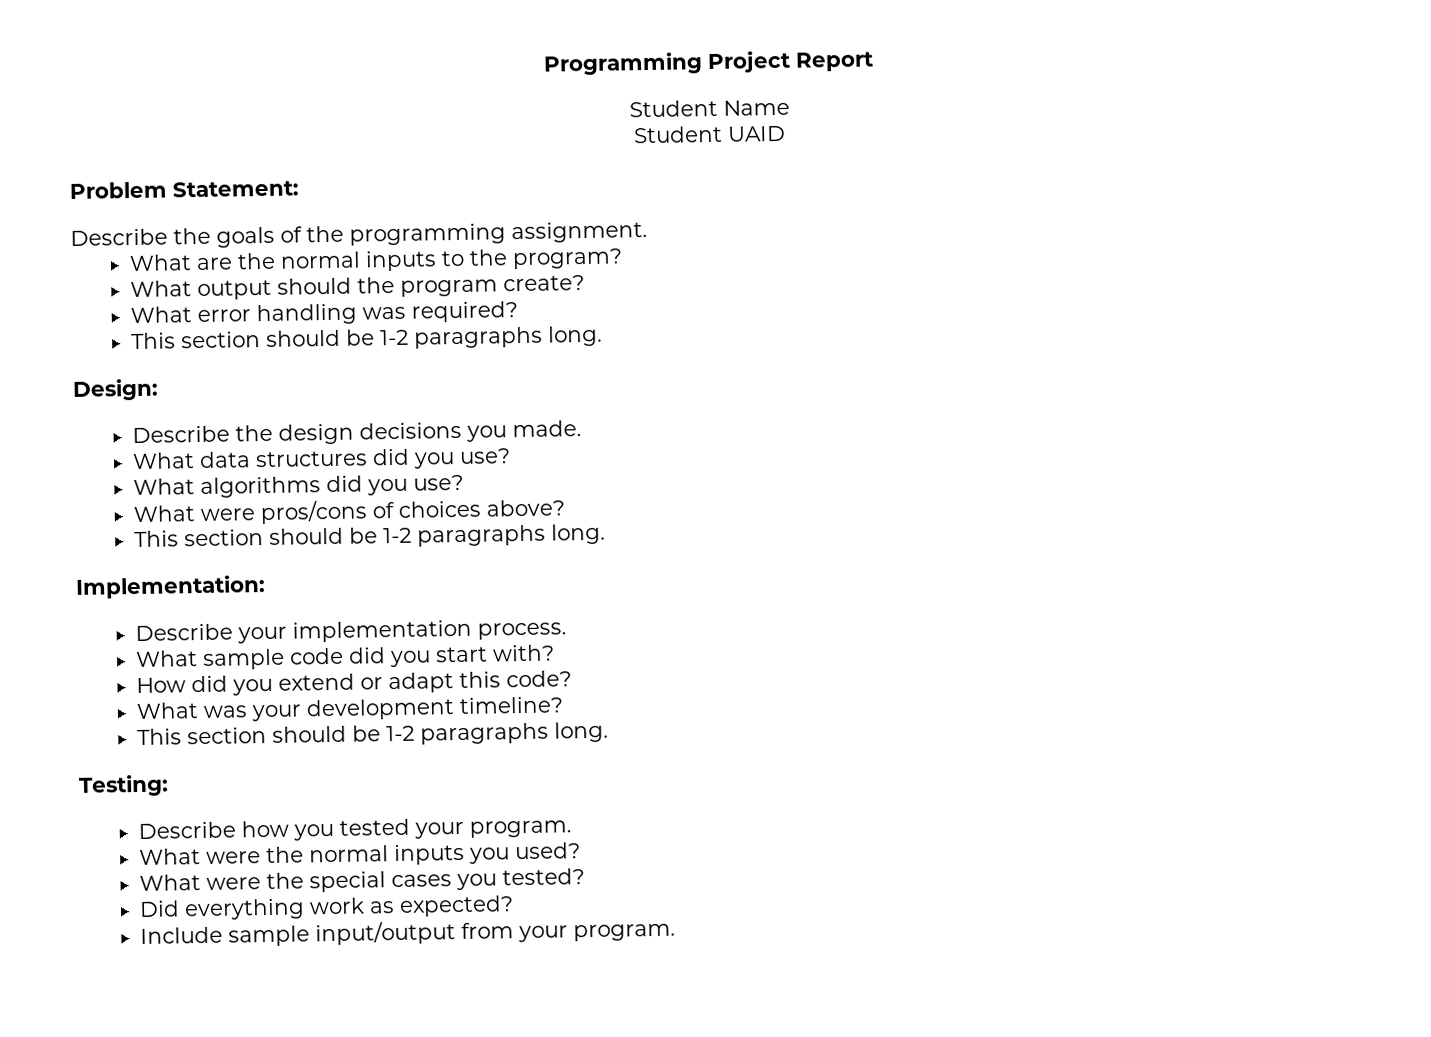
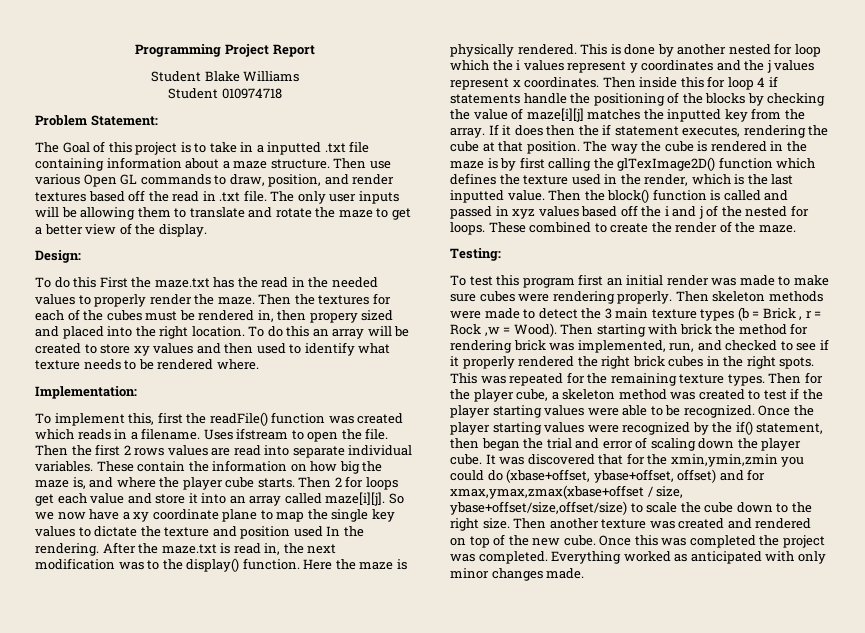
- Student Name
- Student UAID
+ Student Blake Williams
+ Student 010974718
- Describe the goals of the programming assignment.
- What are the normal inputs to the program?
- What output should the program create?
- What error handling was required?
- This section should be 1-2 paragraphs long.
+ The Goal of this project is to take in a inputted .txt file containing information about a maze structure. Then use various Open GL commands to draw, position, and render textures based off the read in .txt file. The only user inputs will be allowing them to translate and rotate the maze to get a better view of the display.
  Design:
- Describe the design decisions you made.
- What data structures did you use?
- What algorithms did you use?
- What were pros/cons of choices above?
- This section should be 1-2 paragraphs long.
+ To do this First the maze.txt has the read in the needed values to properly render the maze. Then the textures for each of the cubes must be rendered in, then propery sized and placed into the right location. To do this an array will be created to store xy values and then used to identify what texture needs to be rendered where.
  Implementation:
- Describe your implementation process.
- What sample code did you start with?
- How did you extend or adapt this code?
- What was your development timeline?
- This section should be 1-2 paragraphs long.
+ To implement this, first the readFile() function was created which reads in a filename. Uses ifstream to open the file. Then the first 2 rows values are read into separate individual variables. These contain the information on how big the maze is, and where the player cube starts. Then 2 for loops get each value and store it into an array called maze[i][j]. So we now have a xy coordinate plane to map the single key values to dictate the texture and position used In the rendering. After the maze.txt is read in, the next modification was to the display() function. Here the maze is physically rendered. This is done by another nested for loop which the i values represent y coordinates and the j values represent x coordinates. Then inside this for loop 4 if statements handle the positioning of the blocks by checking the value of maze[i][j] matches the inputted key from the array. If it does then the if statement executes, rendering the cube at that position. The way the cube is rendered in the maze is by first calling the glTexImage2D() function which defines the texture used in the render, which is the last inputted value. Then the block() function is called and passed in xyz values based off the i and j of the nested for loops. These combined to create the render of the maze.
  Testing:
- Describe how you tested your program.
- What were the normal inputs you used?
- What were the special cases you tested?
- Did everything work as expected?
- Include sample input/output from your program.
+ To test this program first an initial render was made to make sure cubes were rendering properly. Then skeleton methods were made to detect the 3 main texture types (b = Brick , r = Rock ,w = Wood). Then starting with brick the method for rendering brick was implemented, run, and checked to see if it properly rendered the right brick cubes in the right spots. This was repeated for the remaining texture types. Then for the player cube, a skeleton method was created to test if the player starting values were able to be recognized. Once the player starting values were recognized by the if() statement, then began the trial and error of scaling down the player cube. It was discovered that for the xmin,ymin,zmin you could do (xbase+offset, ybase+offset, offset) and for xmax,ymax,zmax(xbase+offset / size, ybase+offset/size,offset/size) to scale the cube down to the right size. Then another texture was created and rendered on top of the new cube. Once this was completed the project was completed. Everything worked as anticipated with only minor changes made.

